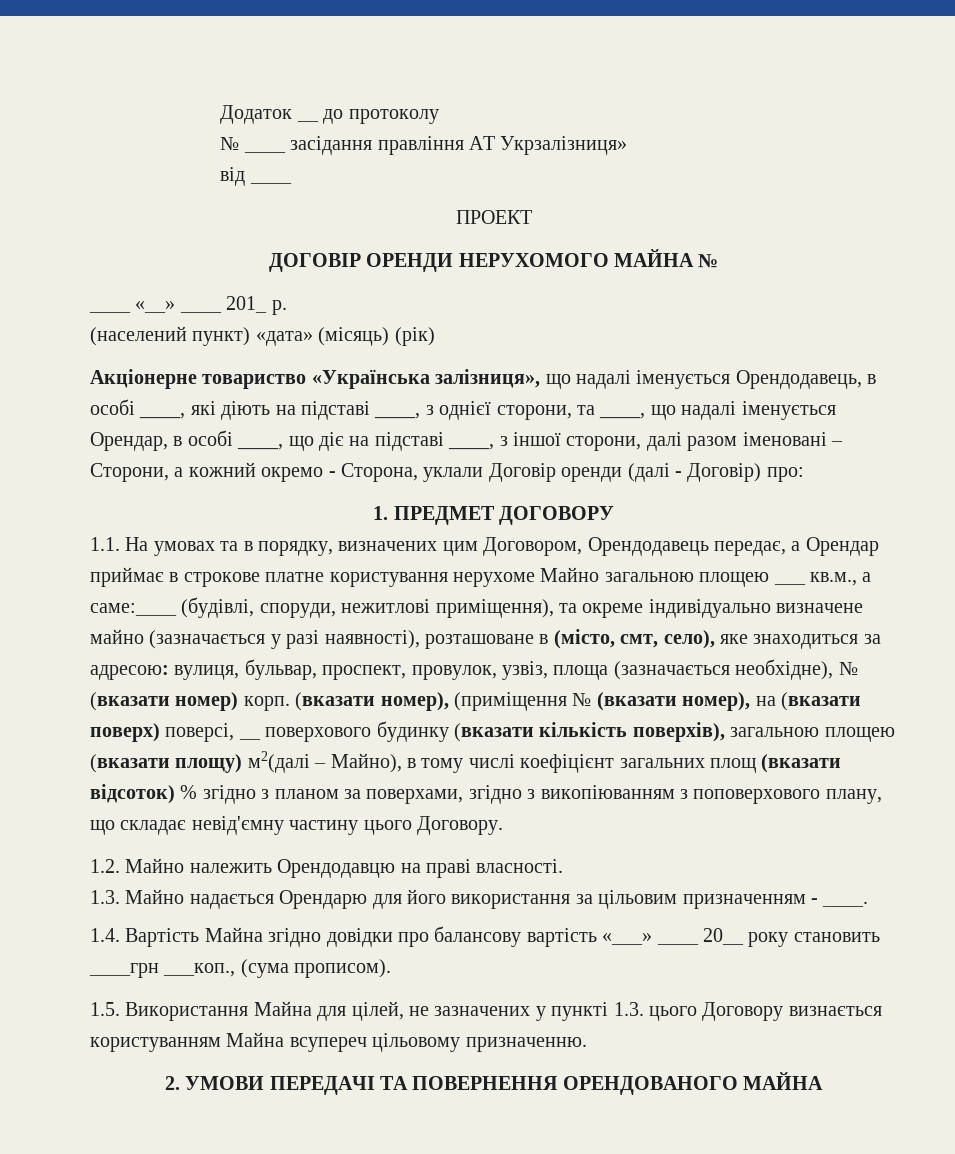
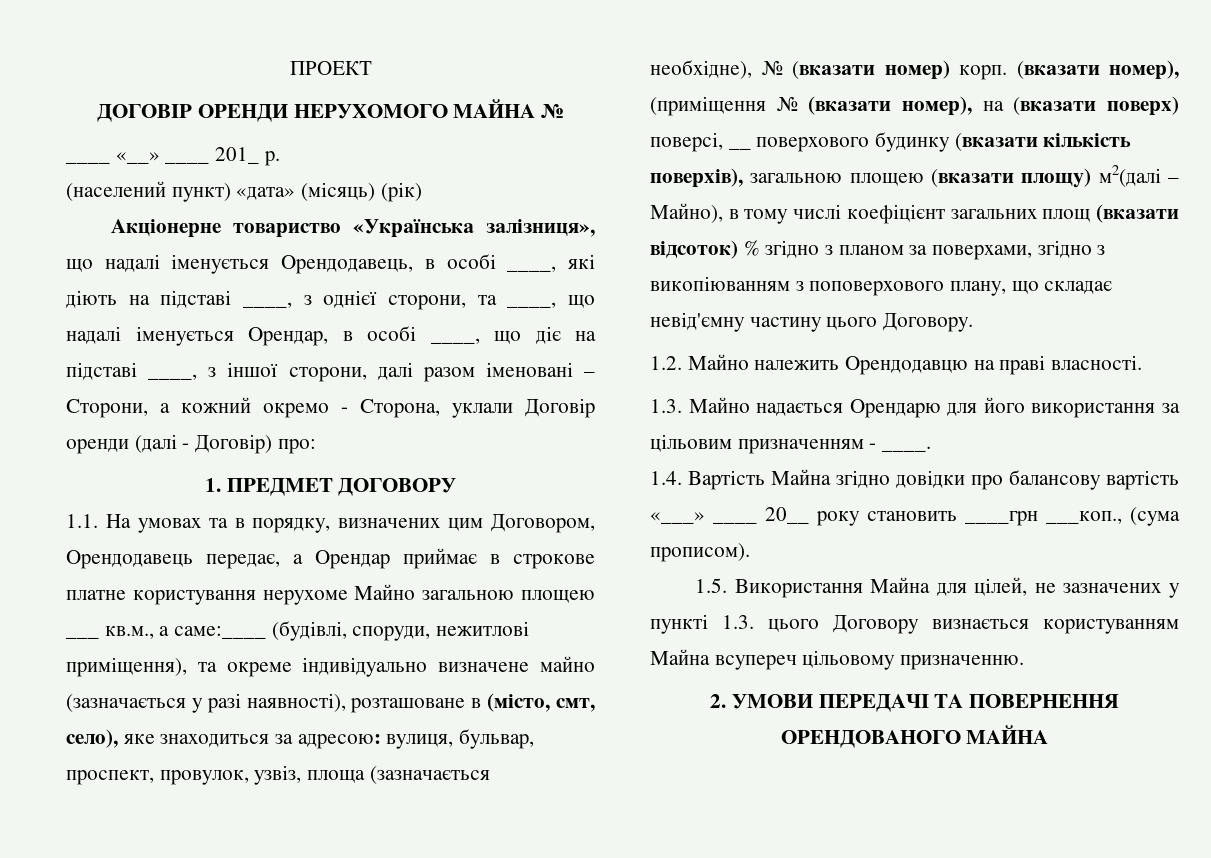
- Додаток __ до протоколу
- № ____ засідання правління АТ Укрзалізниця»
- від ____

